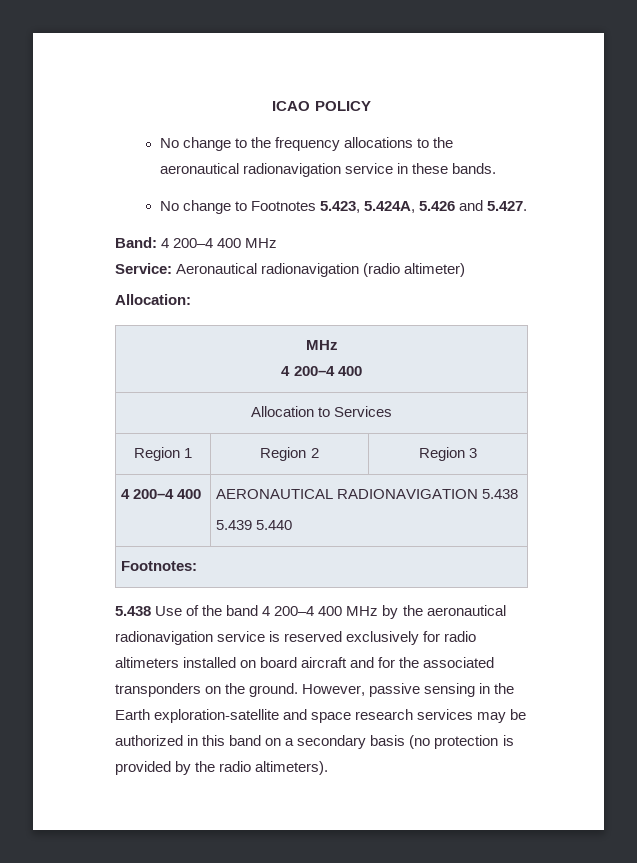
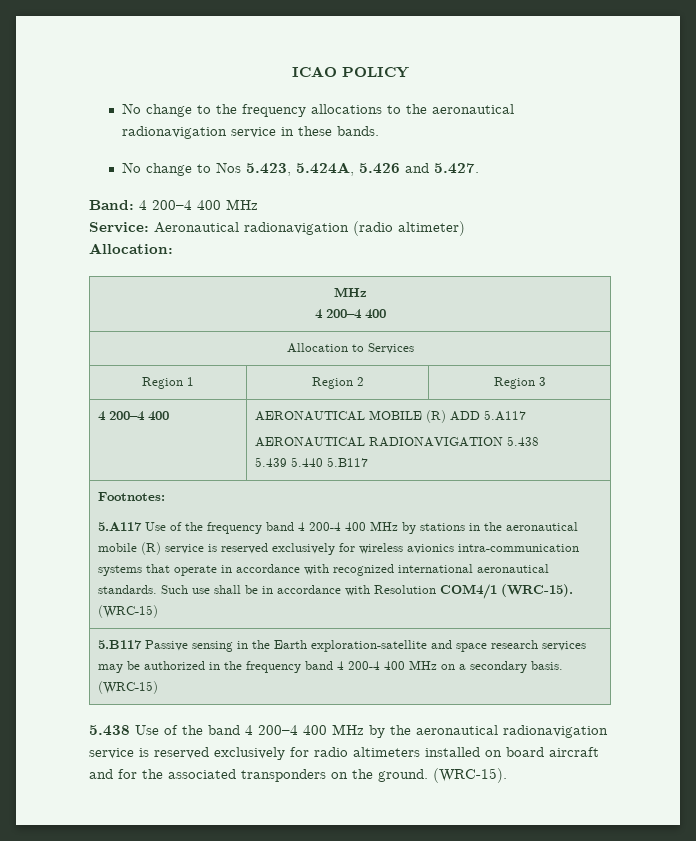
- No change to Footnotes 5.423, 5.424A, 5.426 and 5.427.
+ No change to Nos 5.423, 5.424A, 5.426 and 5.427.
- 4 200–4 400 | AERONAUTICAL RADIONAVIGATION 5.438
- 5.439 5.440
+ 4 200–4 400 | AERONAUTICAL MOBILE (R) ADD 5.A117
+ AERONAUTICAL RADIONAVIGATION 5.438
+ 5.439 5.440 5.B117
+ 5.A117 Use of the frequency band 4 200-4 400 MHz by stations in the aeronautical mobile (R) service is reserved exclusively for wireless avionics intra-communication systems that operate in accordance with recognized international aeronautical standards. Such use shall be in accordance with Resolution COM4/1 (WRC-15). (WRC-15)
+ 5.B117 Passive sensing in the Earth exploration-satellite and space research services may be authorized in the frequency band 4 200-4 400 MHz on a secondary basis. (WRC-15)
- 5.438 Use of the band 4 200–4 400 MHz by the aeronautical radionavigation service is reserved exclusively for radio altimeters installed on board aircraft and for the associated transponders on the ground. However, passive sensing in the Earth exploration-satellite and space research services may be authorized in this band on a secondary basis (no protection is provided by the radio altimeters).
+ 5.438 Use of the band 4 200–4 400 MHz by the aeronautical radionavigation service is reserved exclusively for radio altimeters installed on board aircraft and for the associated transponders on the ground. (WRC-15).

